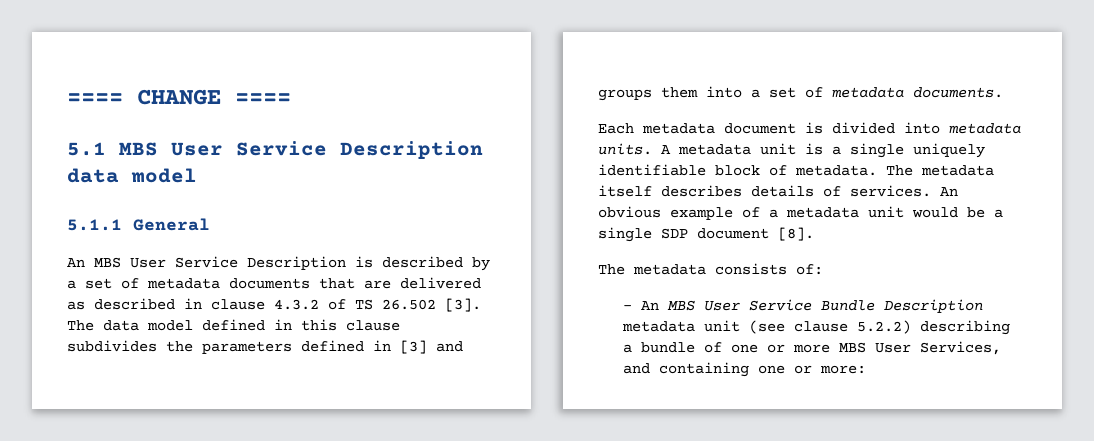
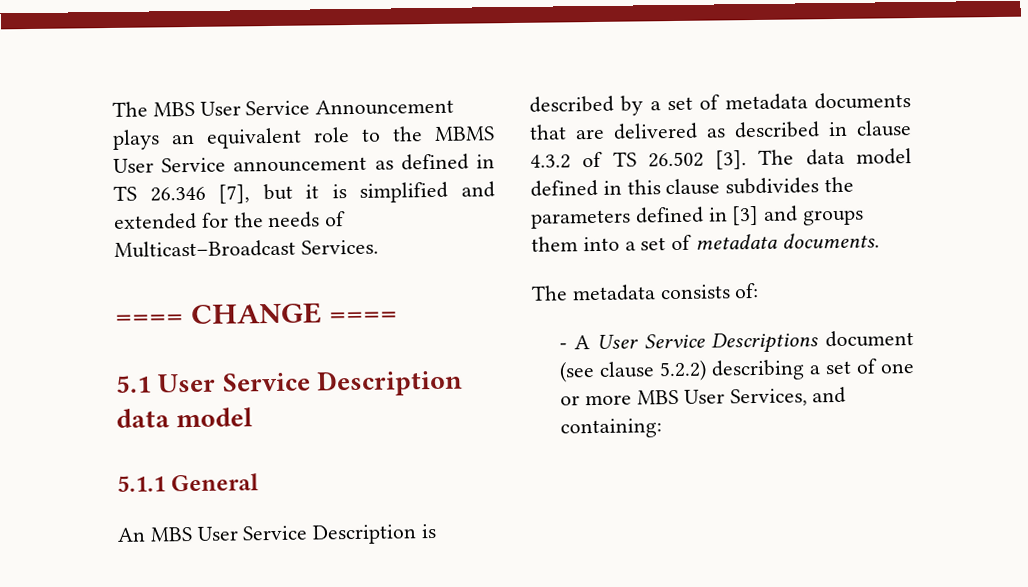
+ The MBS User Service Announcement plays an equivalent role to the MBMS User Service announcement as defined in TS 26.346 [7], but it is simplified and extended for the needs of Multicast–Broadcast Services.
- 5.1 MBS User Service Description data model
+ 5.1 User Service Description data model
- Each metadata document is divided into metadata units. A metadata unit is a single uniquely identifiable block of metadata. The metadata itself describes details of services. An obvious example of a metadata unit would be a single SDP document [8].
- - An MBS User Service Bundle Description metadata unit (see clause 5.2.2) describing a bundle of one or more MBS User Services, and containing one or more:
+ - A User Service Descriptions document (see clause 5.2.2) describing a set of one or more MBS User Services, and containing:

